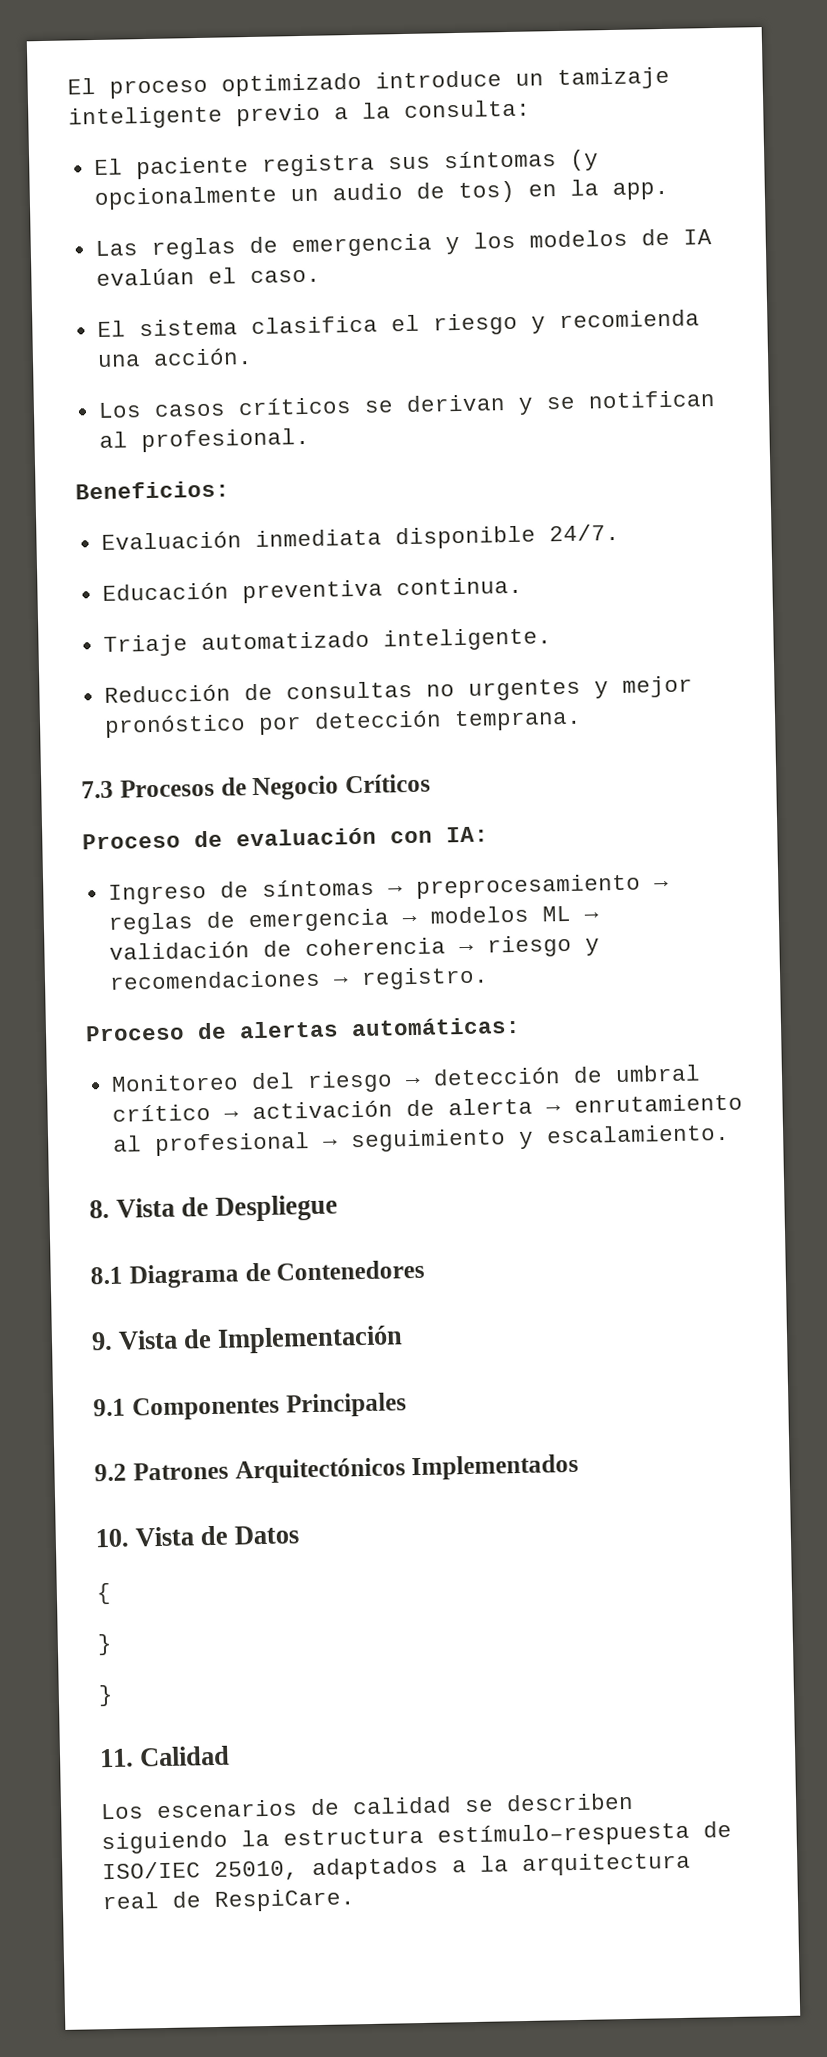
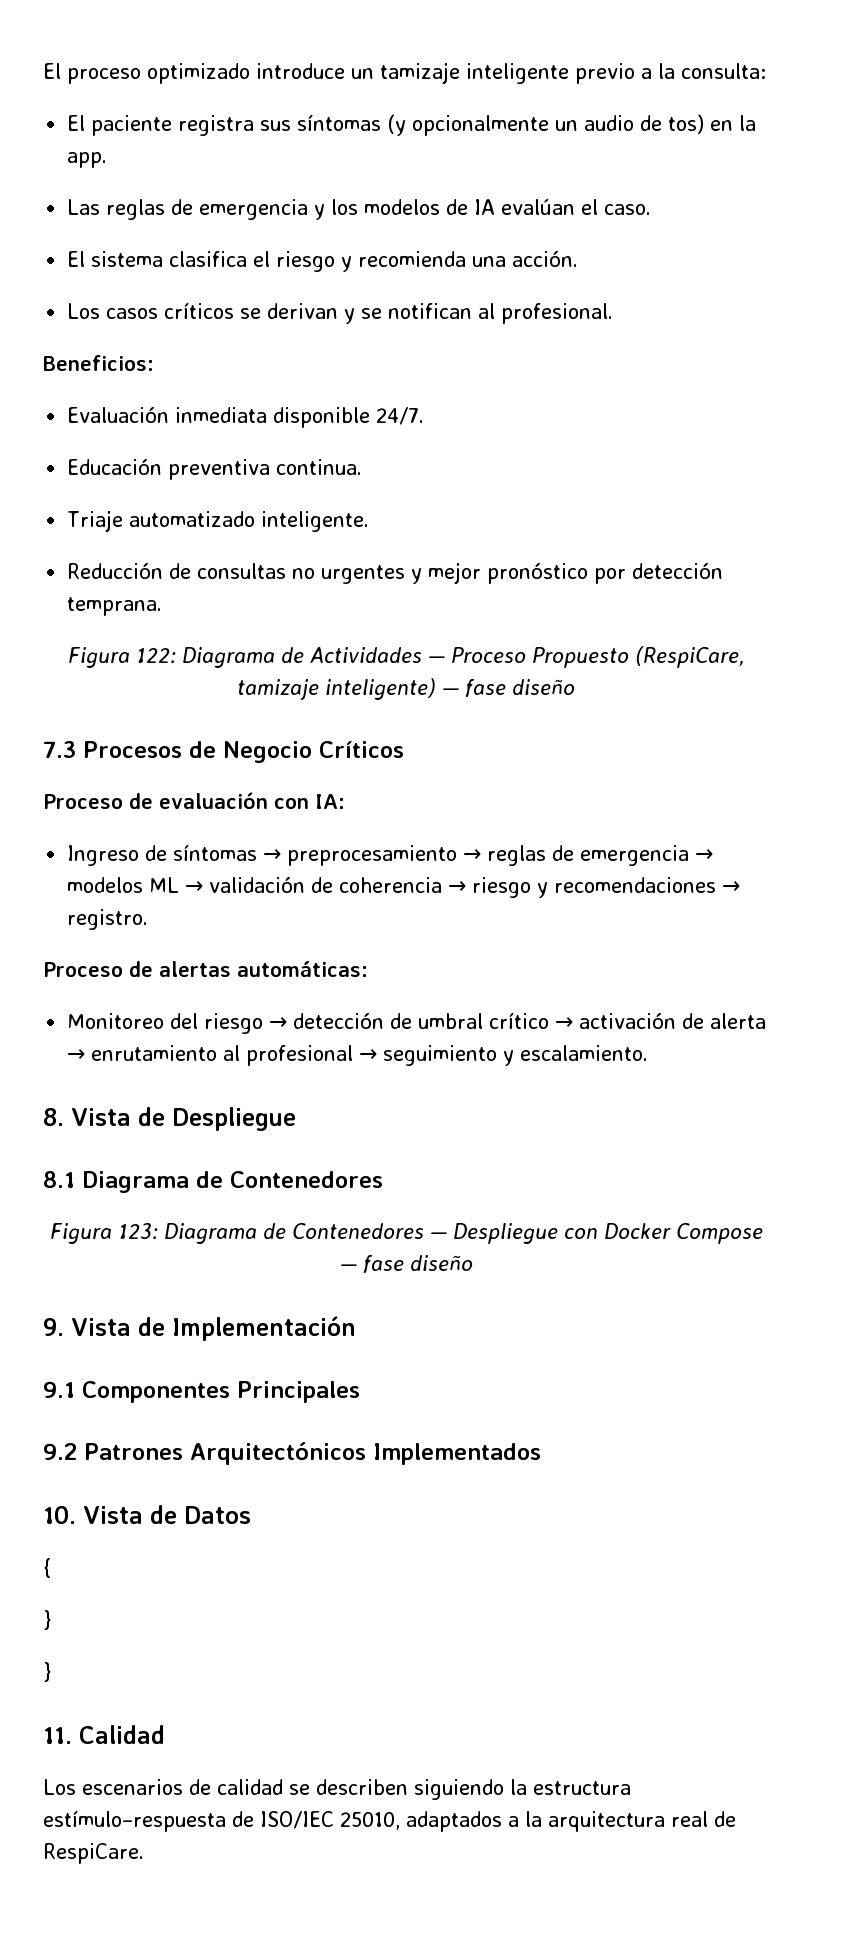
+ Figura 122: Diagrama de Actividades — Proceso Propuesto (RespiCare, tamizaje inteligente) — fase diseño
+ Figura 123: Diagrama de Contenedores — Despliegue con Docker Compose — fase diseño

